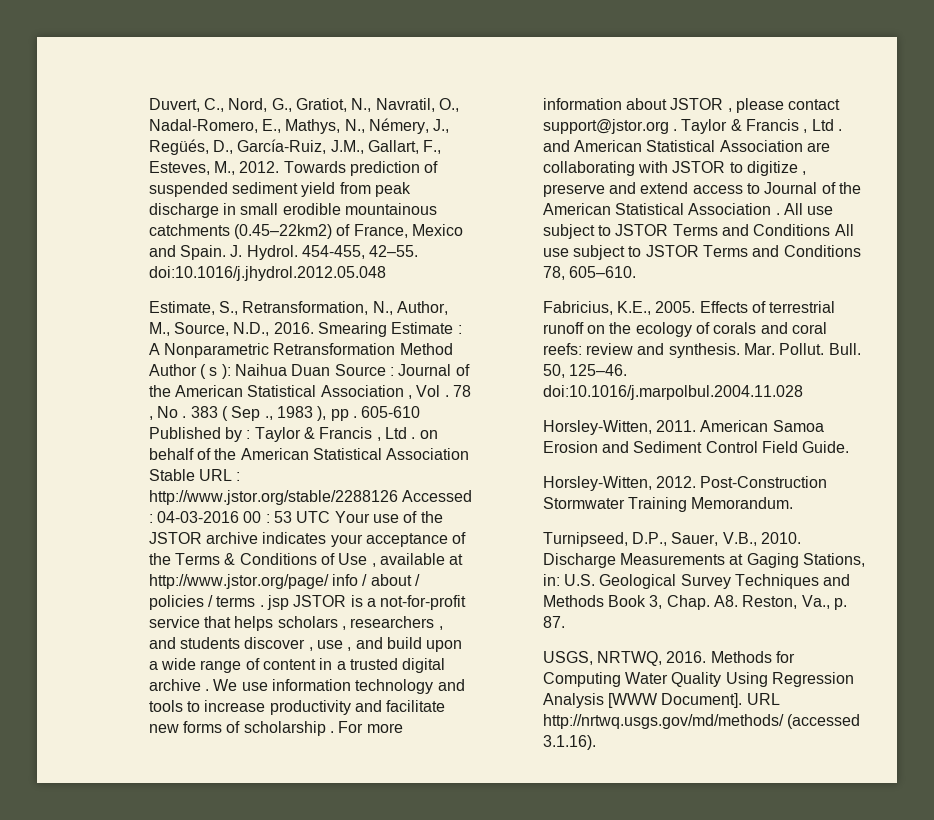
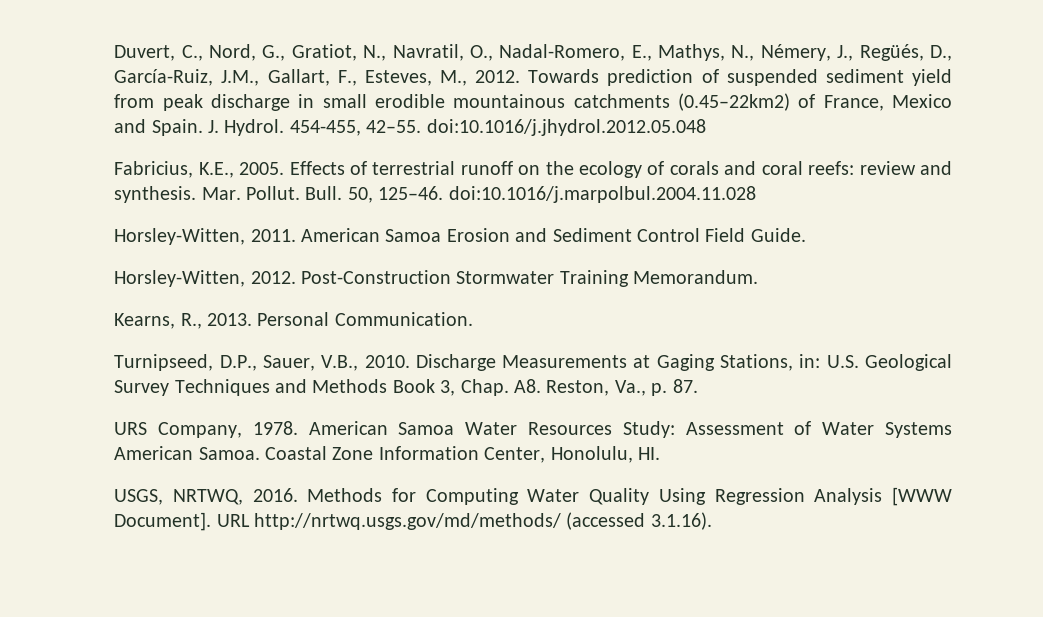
- Estimate, S., Retransformation, N., Author, M., Source, N.D., 2016. Smearing Estimate : A Nonparametric Retransformation Method Author ( s ): Naihua Duan Source : Journal of the American Statistical Association , Vol . 78 , No . 383 ( Sep ., 1983 ), pp . 605-610 Published by : Taylor & Francis , Ltd . on behalf of the American Statistical Association Stable URL : http://www.jstor.org/stable/2288126 Accessed : 04-03-2016 00 : 53 UTC Your use of the JSTOR archive indicates your acceptance of the Terms & Conditions of Use , available at http://www.jstor.org/page/ info / about / policies / terms . jsp JSTOR is a not-for-profit service that helps scholars , researchers , and students discover , use , and build upon a wide range of content in a trusted digital archive . We use information technology and tools to increase productivity and facilitate new forms of scholarship . For more information about JSTOR , please contact support@jstor.org . Taylor & Francis , Ltd . and American Statistical Association are collaborating with JSTOR to digitize , preserve and extend access to Journal of the American Statistical Association . All use subject to JSTOR Terms and Conditions All use subject to JSTOR Terms and Conditions 78, 605–610.
+ Kearns, R., 2013. Personal Communication.
+ URS Company, 1978. American Samoa Water Resources Study: Assessment of Water Systems American Samoa. Coastal Zone Information Center, Honolulu, HI.

